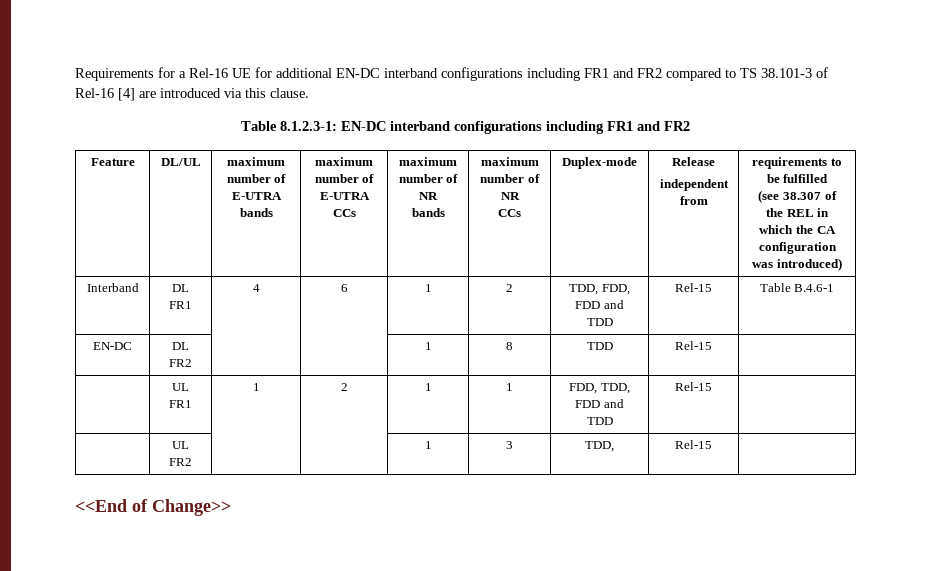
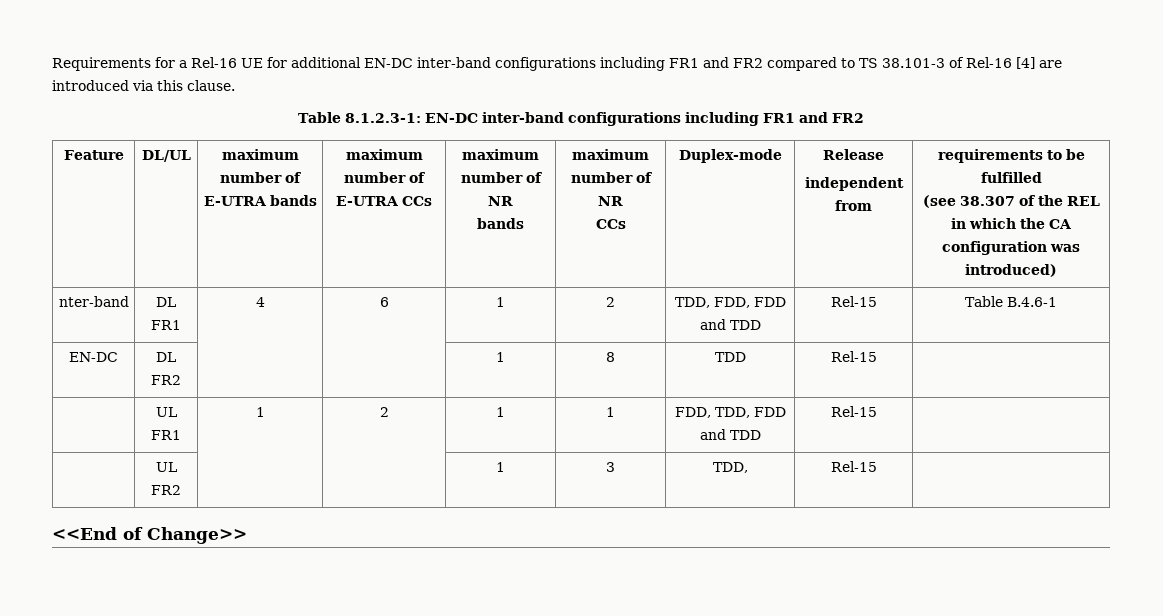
- Requirements for a Rel-16 UE for additional EN-DC interband configurations including FR1 and FR2 compared to TS 38.101-3 of Rel-16 [4] are introduced via this clause.
+ Requirements for a Rel-16 UE for additional EN-DC inter-band configurations including FR1 and FR2 compared to TS 38.101-3 of Rel-16 [4] are introduced via this clause.
- Table 8.1.2.3-1: EN-DC interband configurations including FR1 and FR2
+ Table 8.1.2.3-1: EN-DC inter-band configurations including FR1 and FR2
- Interband | DL FR1 | 4 | 6 | 1 | 2 | TDD, FDD, FDD and TDD | Rel-15 | Table B.4.6-1
+ nter-band | DL FR1 | 4 | 6 | 1 | 2 | TDD, FDD, FDD and TDD | Rel-15 | Table B.4.6-1

